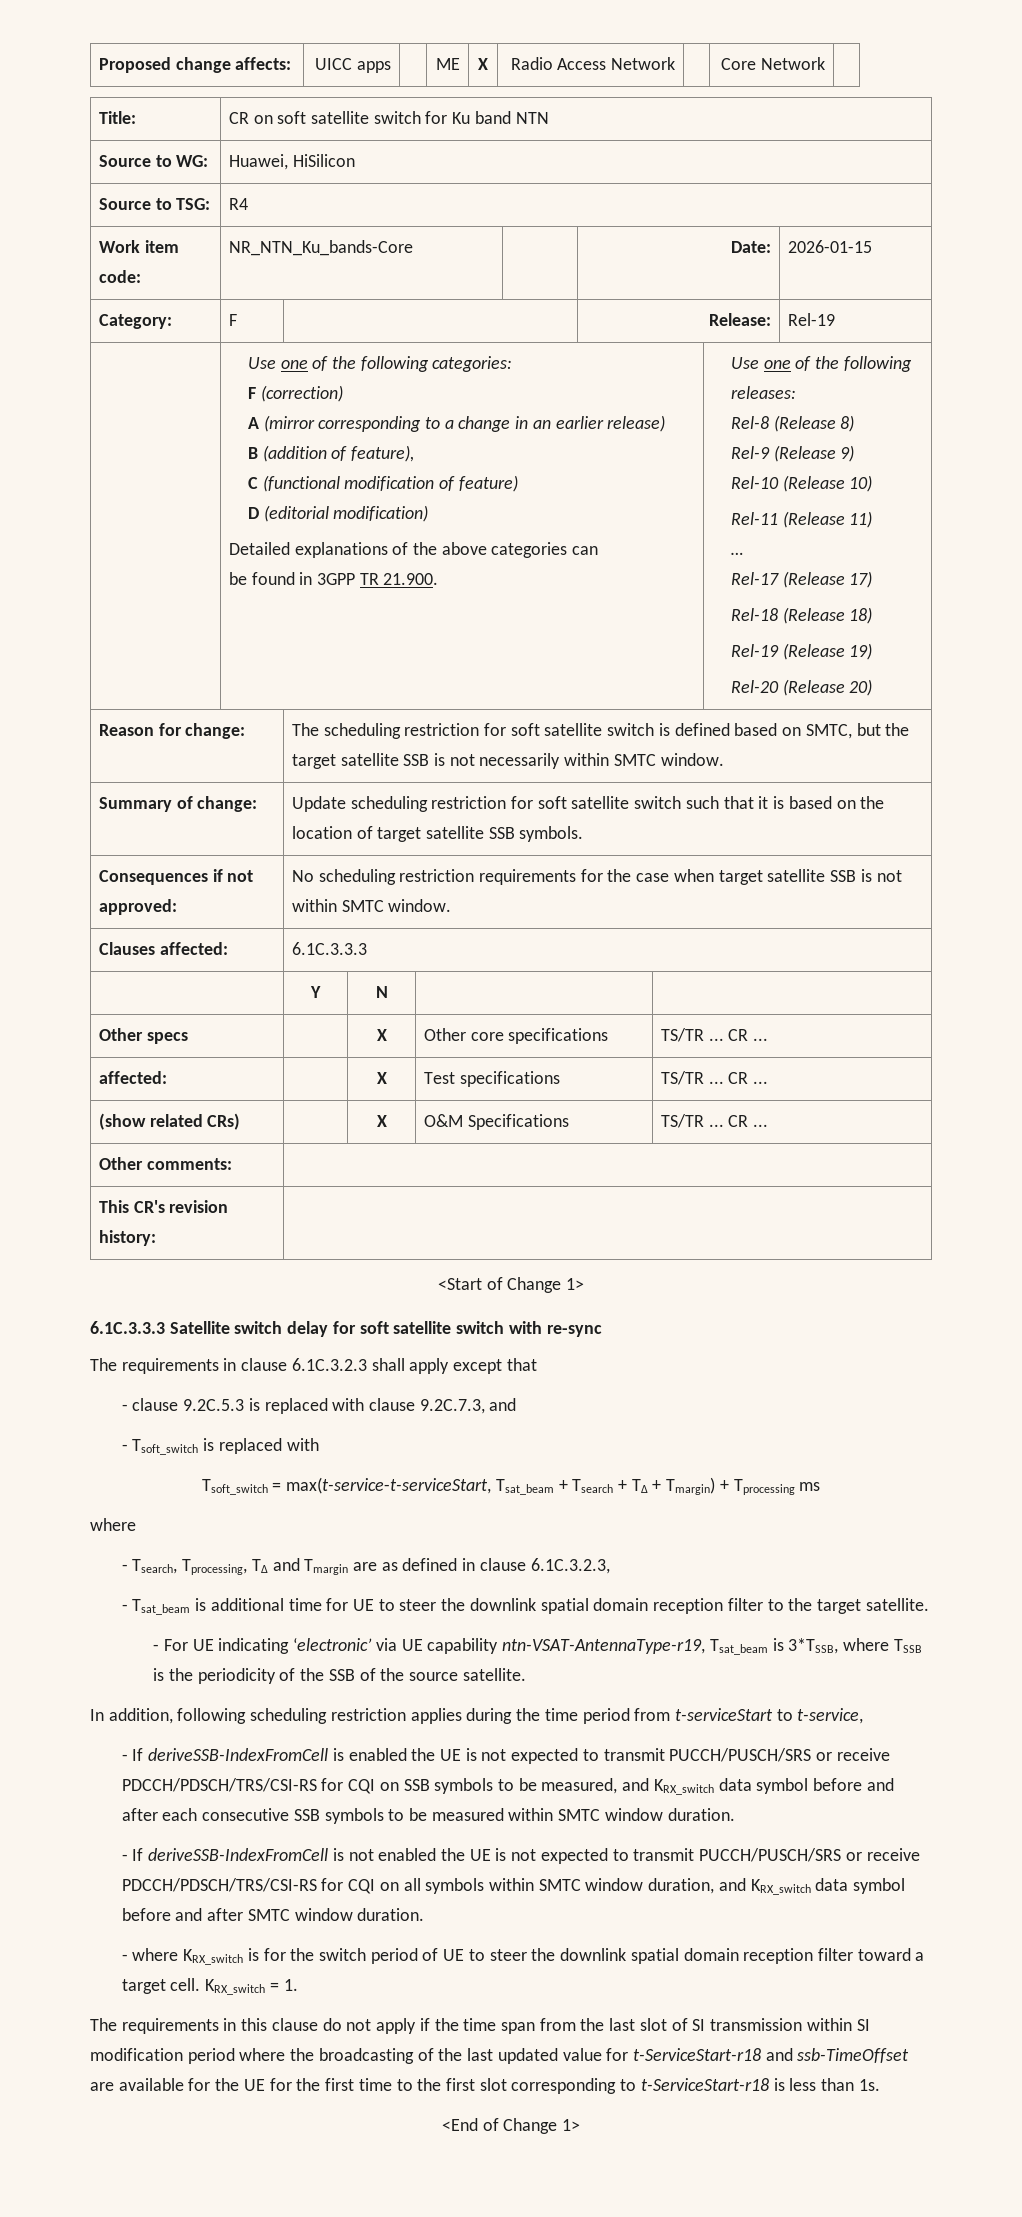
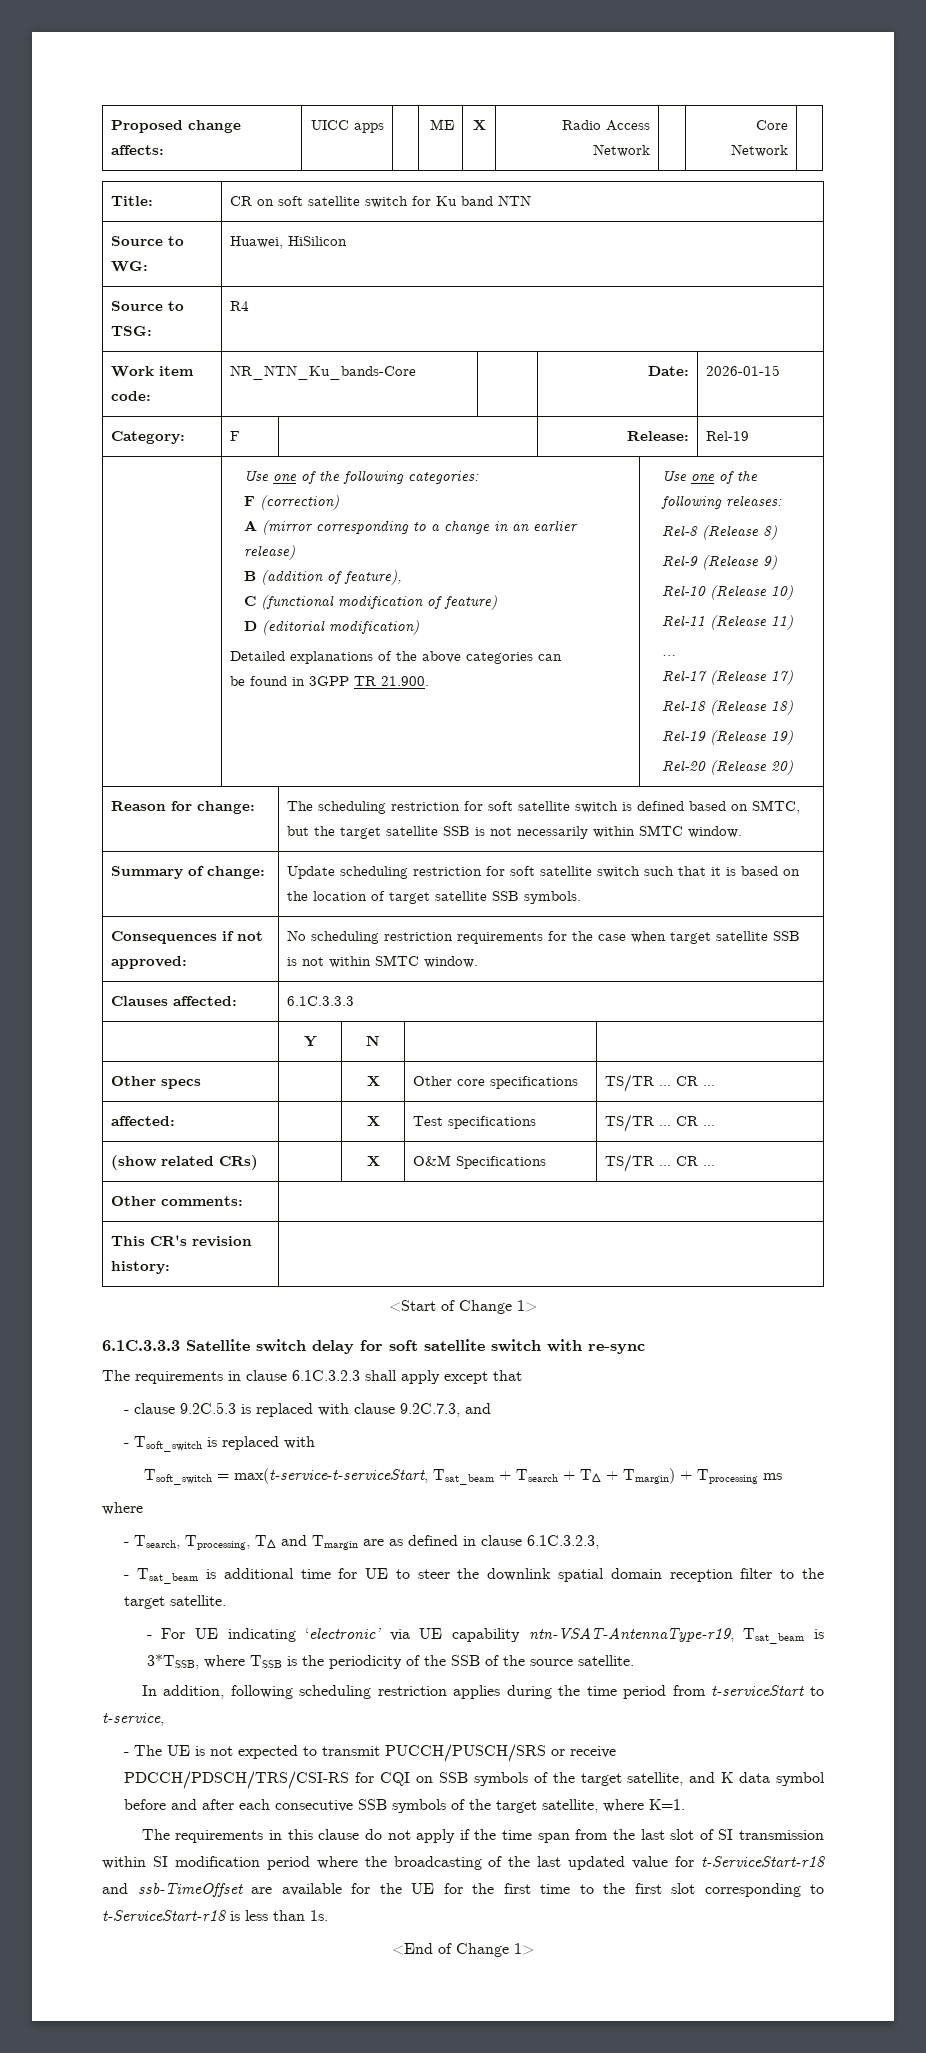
- - If deriveSSB-IndexFromCell is enabled the UE is not expected to transmit PUCCH/PUSCH/SRS or receive PDCCH/PDSCH/TRS/CSI-RS for CQI on SSB symbols to be measured, and KRX_switch data symbol before and after each consecutive SSB symbols to be measured within SMTC window duration.
- - If deriveSSB-IndexFromCell is not enabled the UE is not expected to transmit PUCCH/PUSCH/SRS or receive PDCCH/PDSCH/TRS/CSI-RS for CQI on all symbols within SMTC window duration, and KRX_switch data symbol before and after SMTC window duration.
- - where KRX_switch is for the switch period of UE to steer the downlink spatial domain reception filter toward a target cell. KRX_switch = 1.
+ - The UE is not expected to transmit PUCCH/PUSCH/SRS or receive PDCCH/PDSCH/TRS/CSI-RS for CQI on SSB symbols of the target satellite, and K data symbol before and after each consecutive SSB symbols of the target satellite, where K=1.

